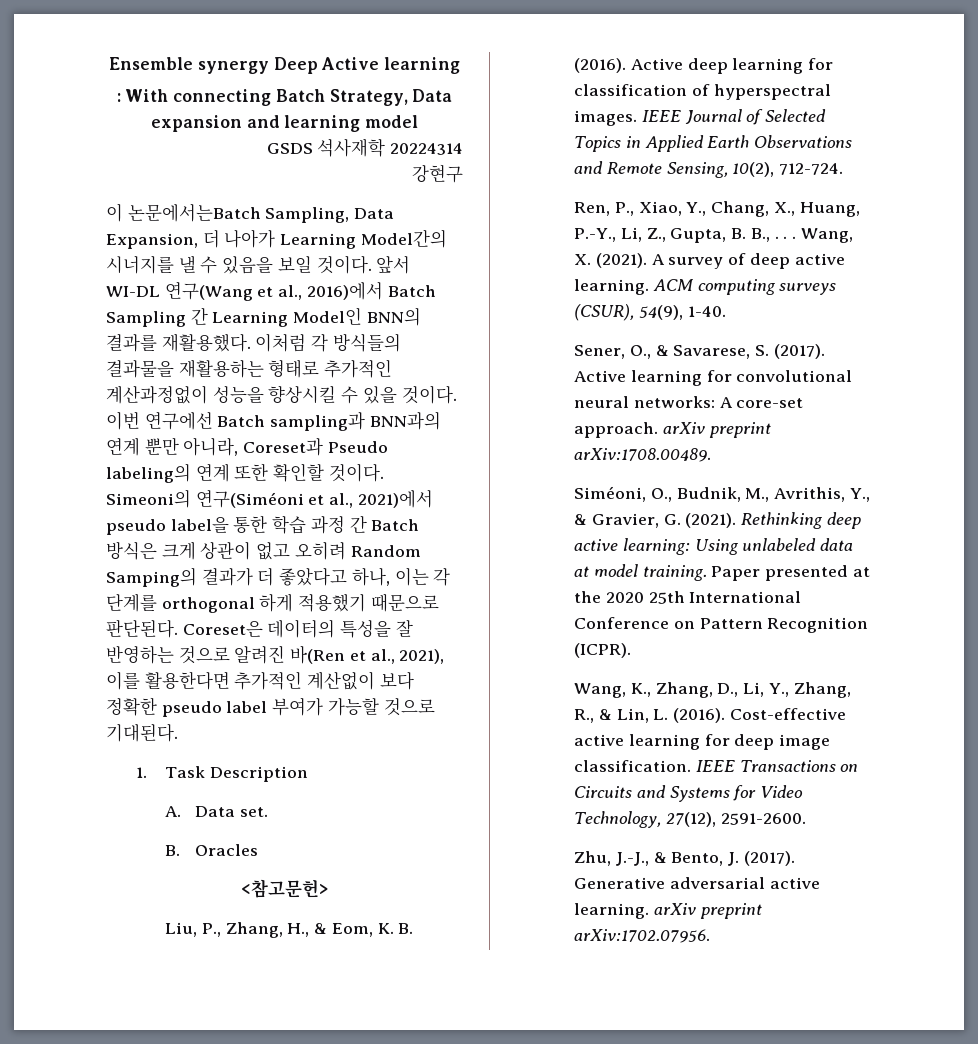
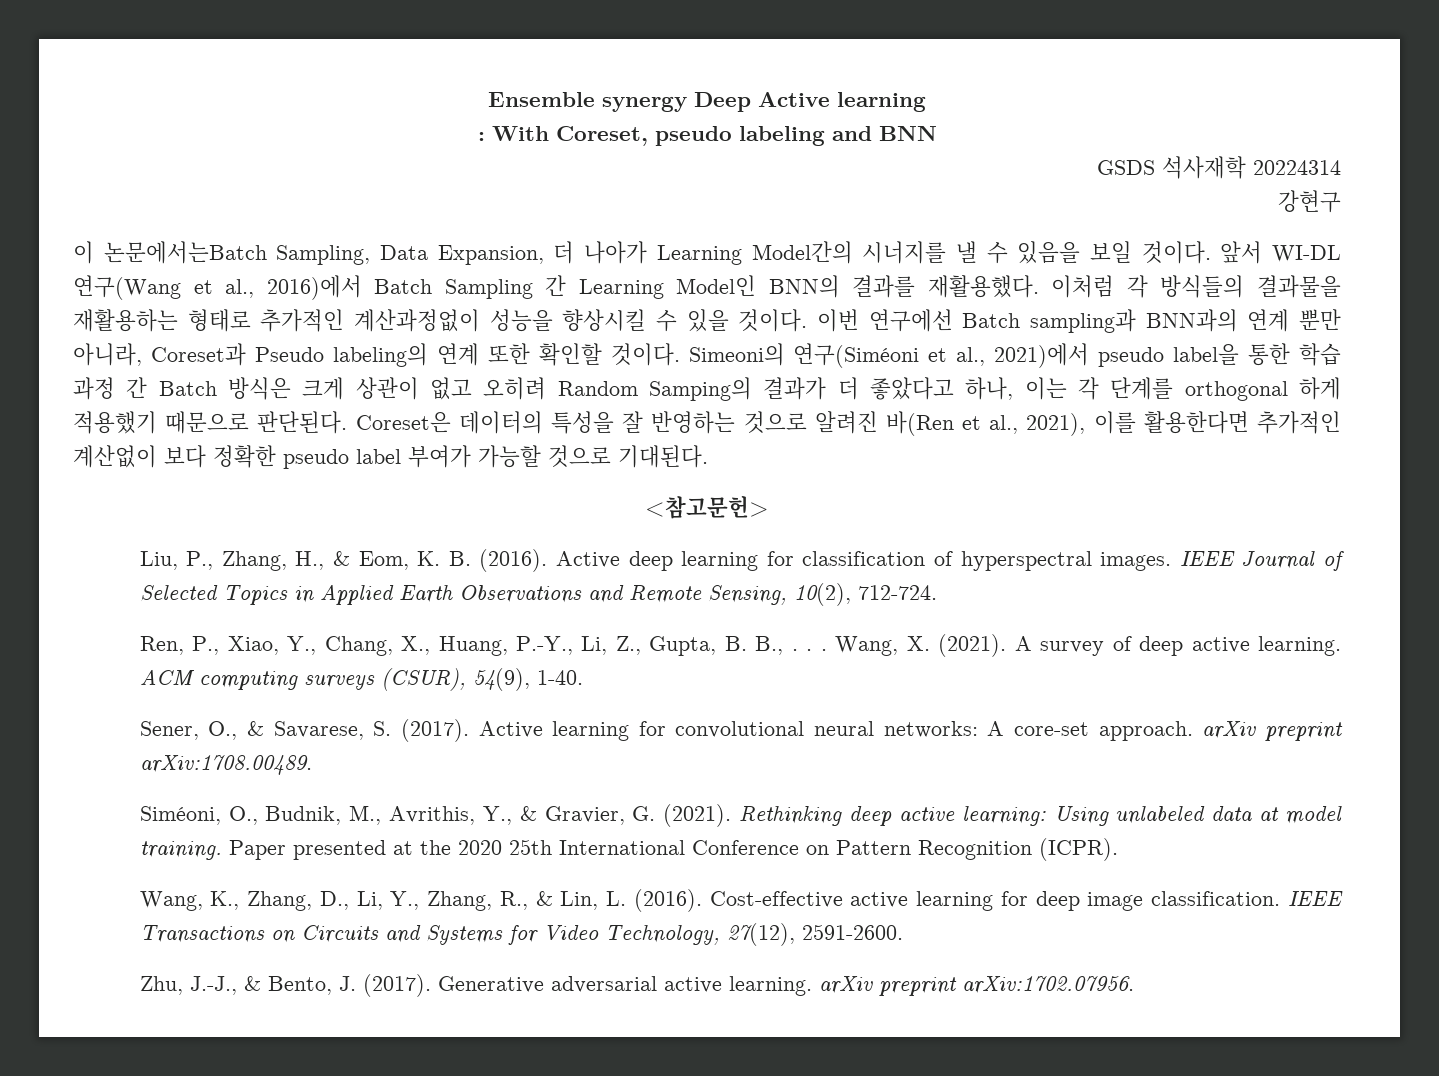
- : With connecting Batch Strategy, Data expansion and learning model
+ : With Coreset, pseudo labeling and BNN
- 1. Task Description
- A. Data set.
- B. Oracles

